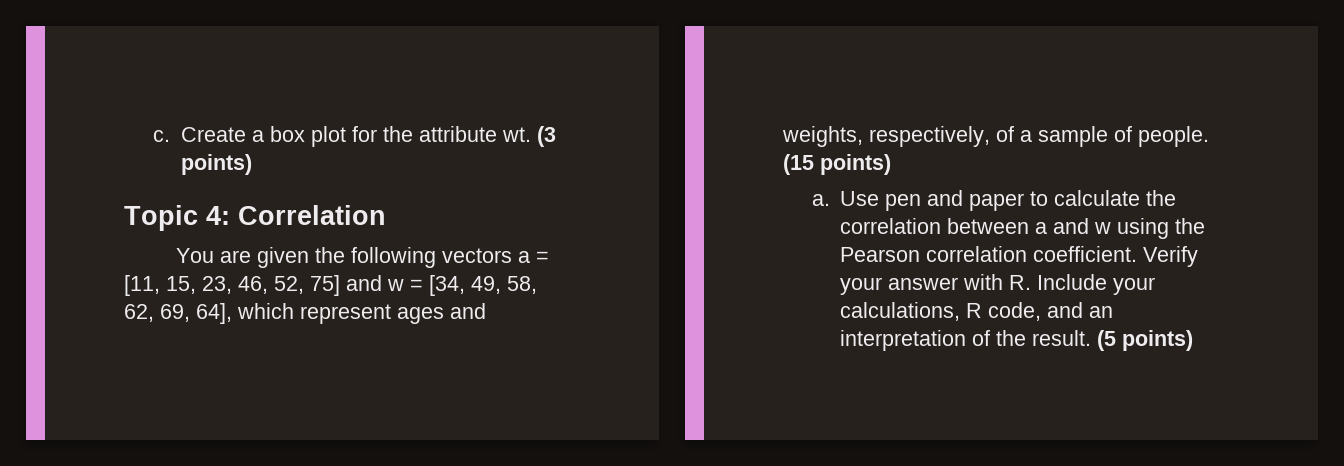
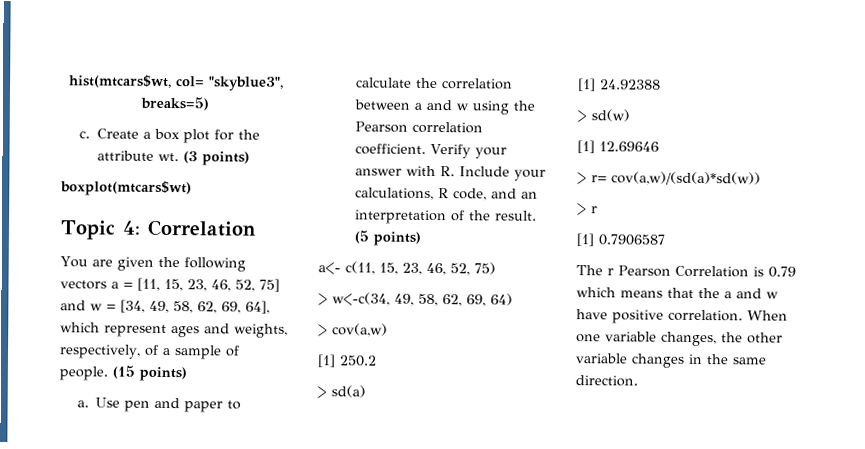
+ hist(mtcars$wt, col= "skyblue3", breaks=5)
+ boxplot(mtcars$wt)
+ a<- c(11, 15, 23, 46, 52, 75)
+ > w<-c(34, 49, 58, 62, 69, 64)
+ > cov(a,w)
+ [1] 250.2
+ > sd(a)
+ [1] 24.92388
+ > sd(w)
+ [1] 12.69646
+ > r= cov(a,w)/(sd(a)*sd(w))
+ > r
+ [1] 0.7906587
+ The r Pearson Correlation is 0.79 which means that the a and w have positive correlation. When one variable changes, the other variable changes in the same direction.

